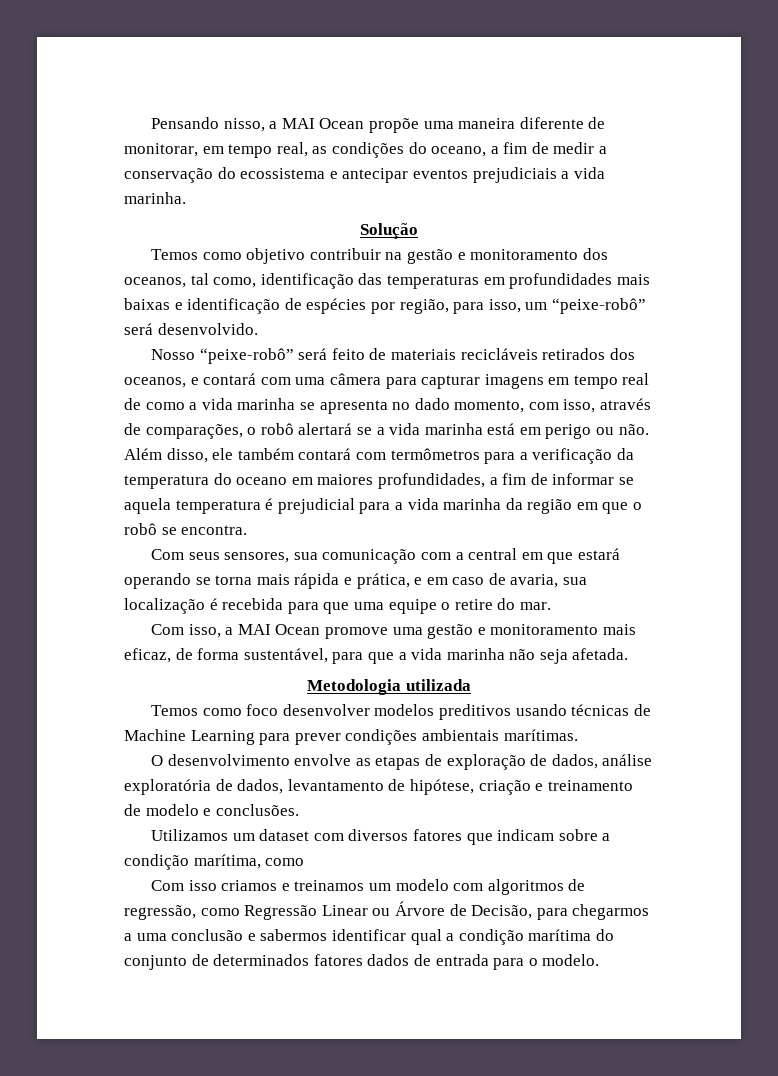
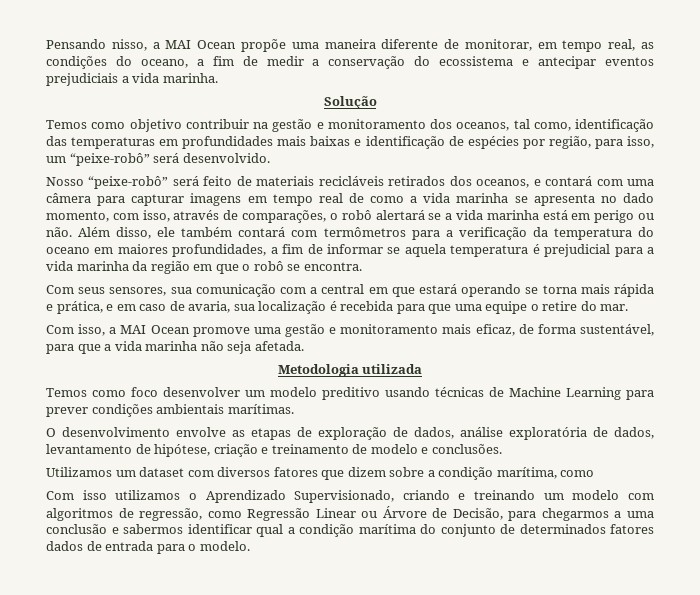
- Temos como foco desenvolver modelos preditivos usando técnicas de Machine Learning para prever condições ambientais marítimas.
+ Temos como foco desenvolver um modelo preditivo usando técnicas de Machine Learning para prever condições ambientais marítimas.
- Utilizamos um dataset com diversos fatores que indicam sobre a condição marítima, como
+ Utilizamos um dataset com diversos fatores que dizem sobre a condição marítima, como
- Com isso criamos e treinamos um modelo com algoritmos de regressão, como Regressão Linear ou Árvore de Decisão, para chegarmos a uma conclusão e sabermos identificar qual a condição marítima do conjunto de determinados fatores dados de entrada para o modelo.
+ Com isso utilizamos o Aprendizado Supervisionado, criando e treinando um modelo com algoritmos de regressão, como Regressão Linear ou Árvore de Decisão, para chegarmos a uma conclusão e sabermos identificar qual a condição marítima do conjunto de determinados fatores dados de entrada para o modelo.

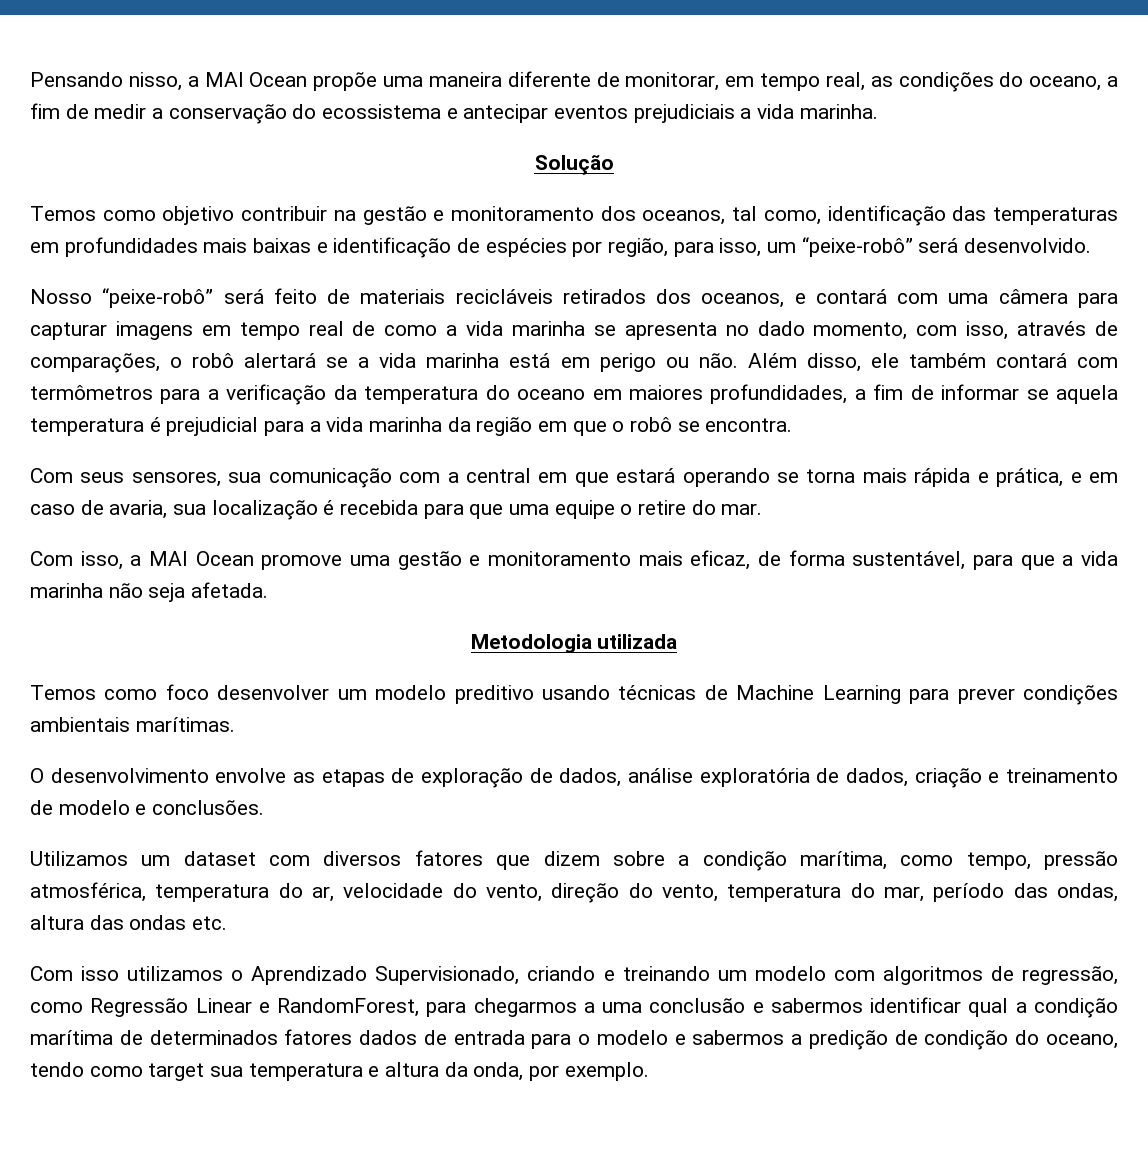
- O desenvolvimento envolve as etapas de exploração de dados, análise exploratória de dados, levantamento de hipótese, criação e treinamento de modelo e conclusões.
+ O desenvolvimento envolve as etapas de exploração de dados, análise exploratória de dados, criação e treinamento de modelo e conclusões.
- Utilizamos um dataset com diversos fatores que dizem sobre a condição marítima, como
+ Utilizamos um dataset com diversos fatores que dizem sobre a condição marítima, como tempo, pressão atmosférica, temperatura do ar, velocidade do vento, direção do vento, temperatura do mar, período das ondas, altura das ondas etc.
- Com isso utilizamos o Aprendizado Supervisionado, criando e treinando um modelo com algoritmos de regressão, como Regressão Linear ou Árvore de Decisão, para chegarmos a uma conclusão e sabermos identificar qual a condição marítima do conjunto de determinados fatores dados de entrada para o modelo.
+ Com isso utilizamos o Aprendizado Supervisionado, criando e treinando um modelo com algoritmos de regressão, como Regressão Linear e RandomForest, para chegarmos a uma conclusão e sabermos identificar qual a condição marítima de determinados fatores dados de entrada para o modelo e sabermos a predição de condição do oceano, tendo como target sua temperatura e altura da onda, por exemplo.

